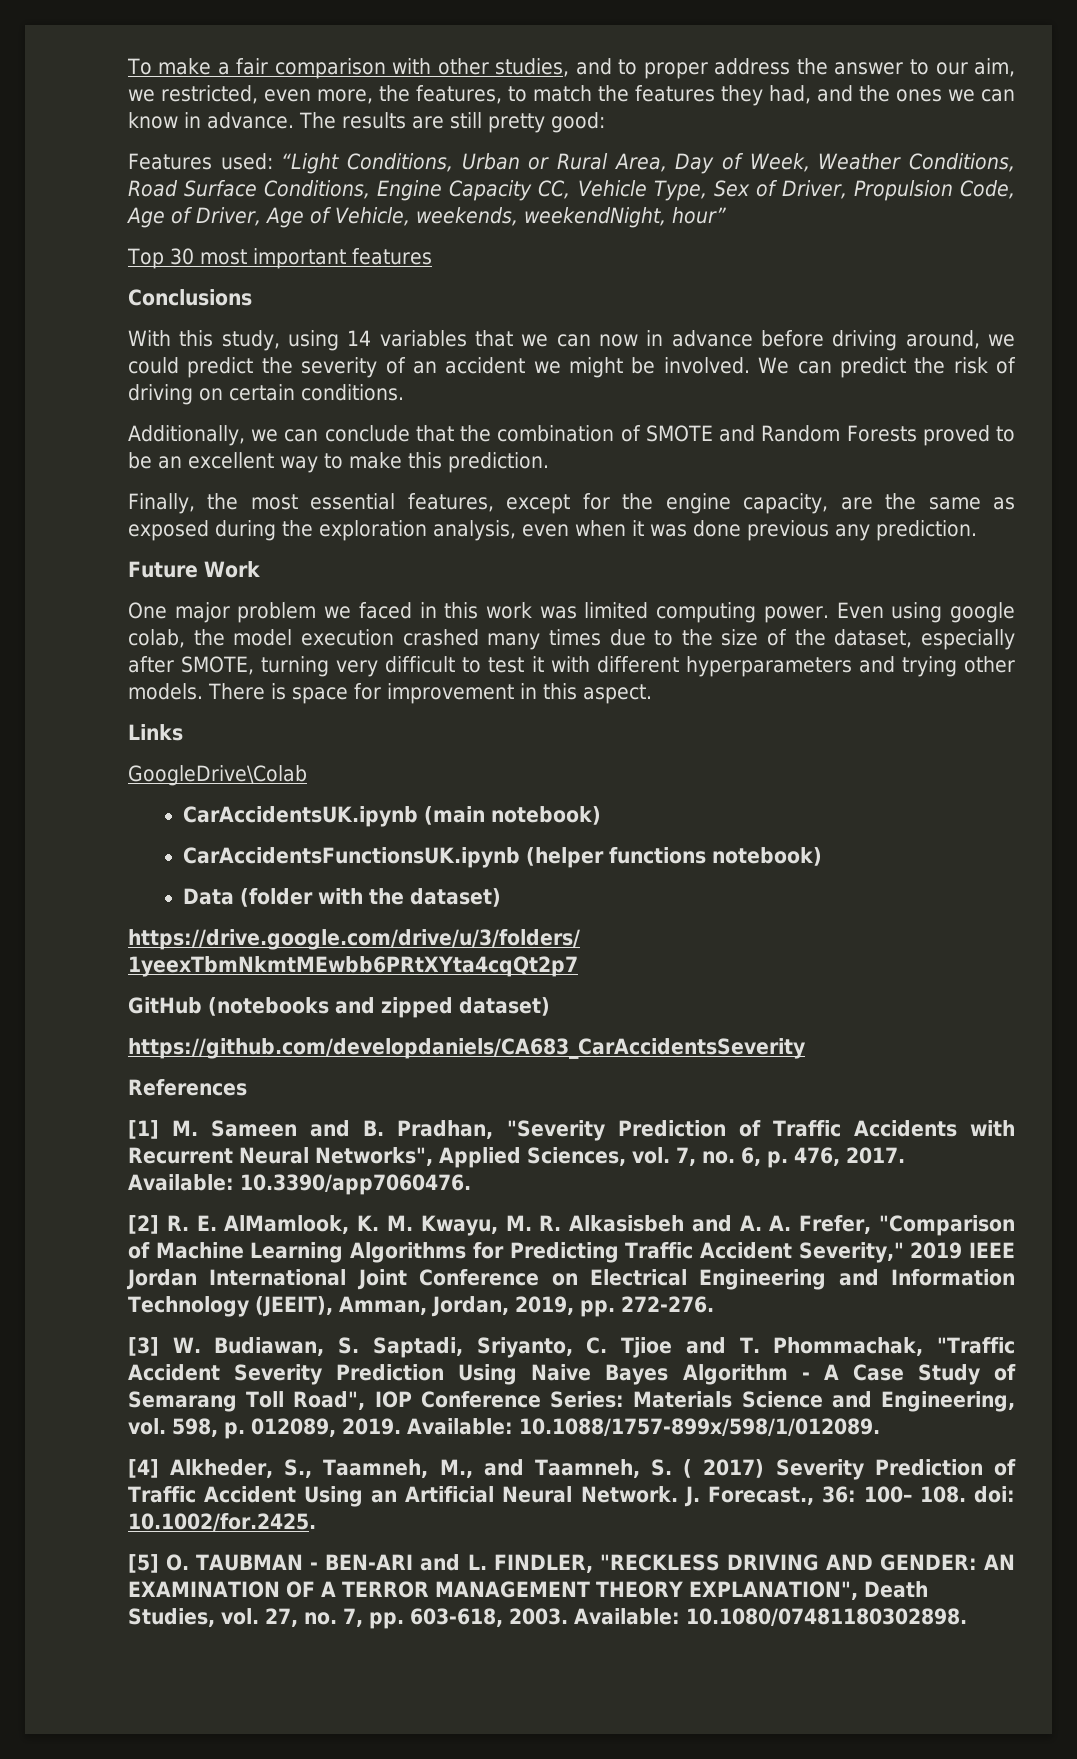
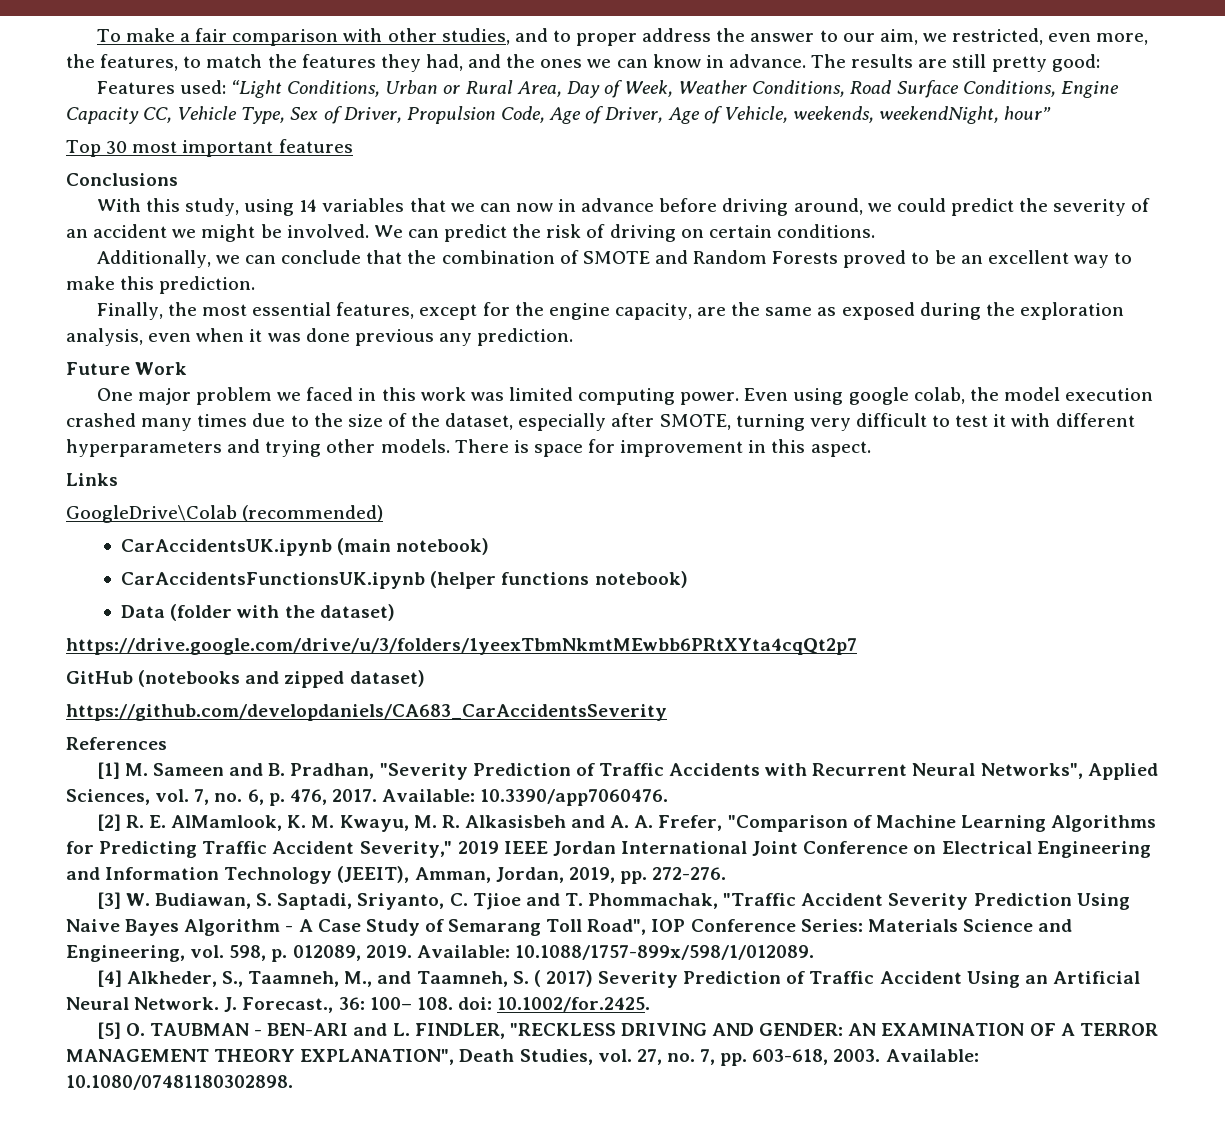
- GoogleDrive\Colab
+ GoogleDrive\Colab (recommended)

